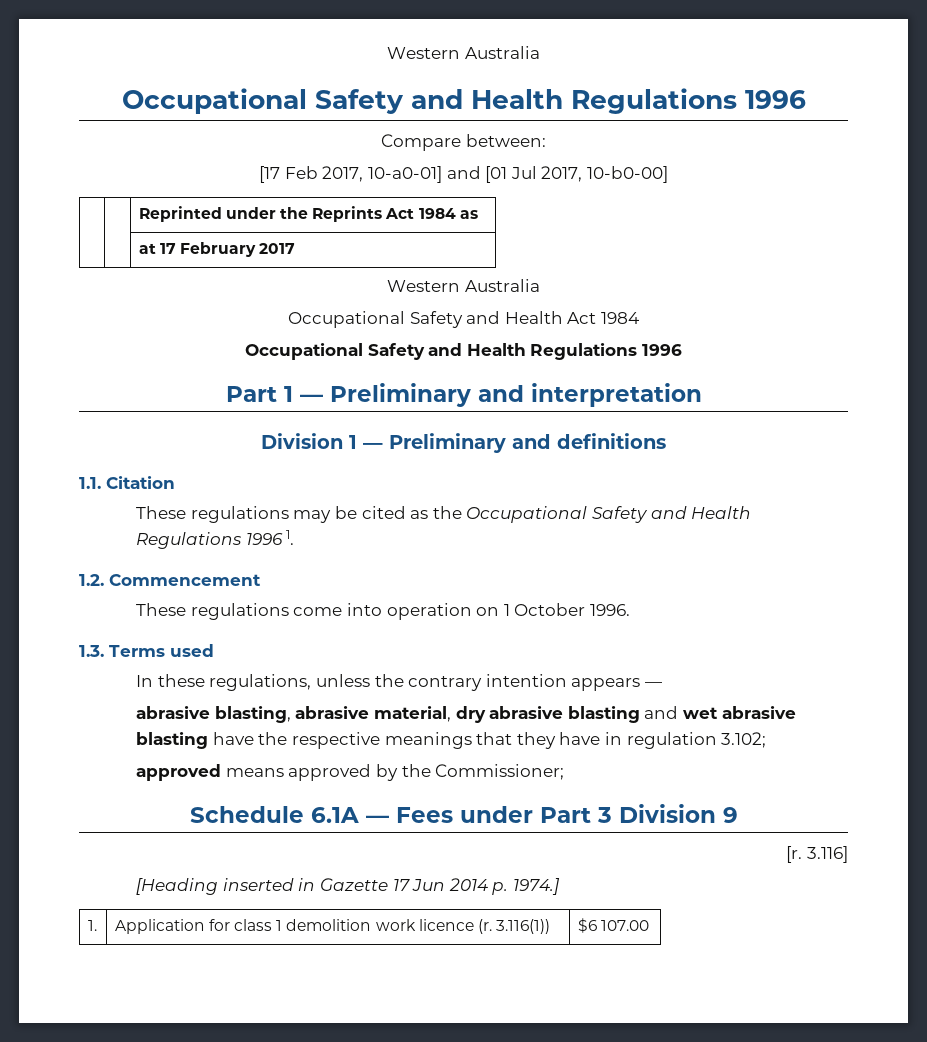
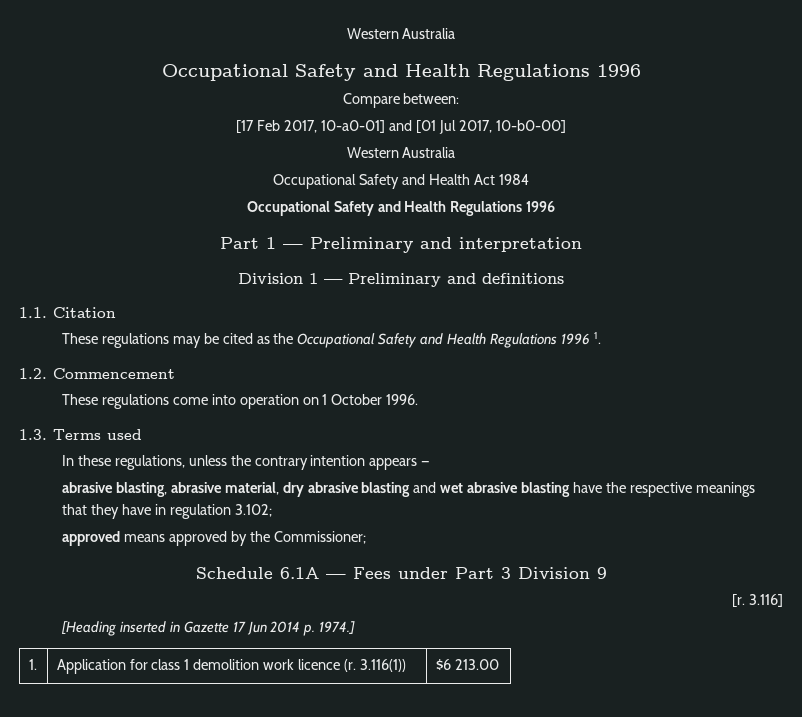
- | | Reprinted under the Reprints Act 1984 as
- | | at 17 February 2017
- 1. | Application for class 1 demolition work licence (r. 3.116(1)) | $6 107.00
+ 1. | Application for class 1 demolition work licence (r. 3.116(1)) | $6 213.00

